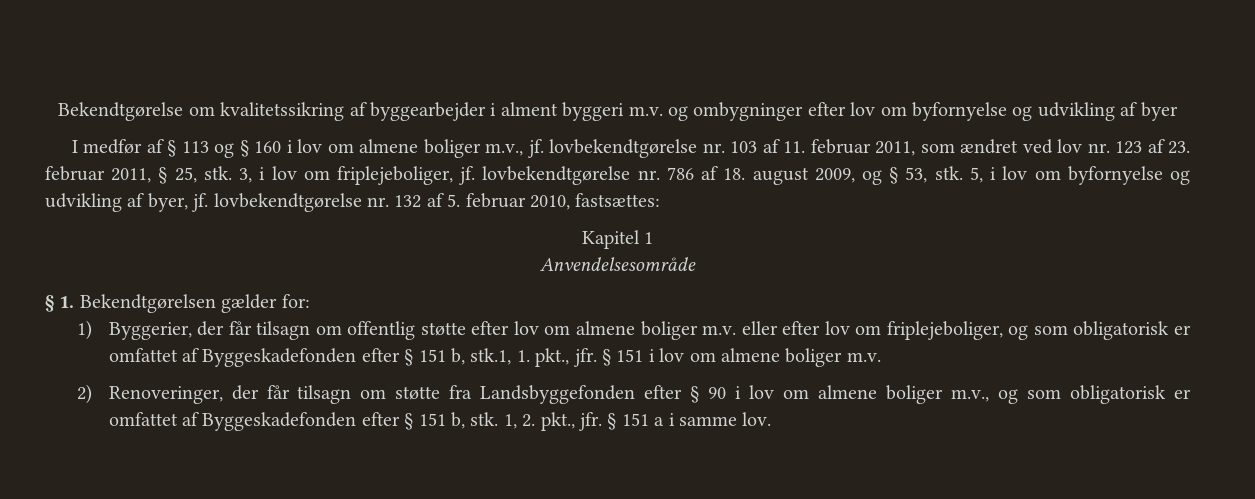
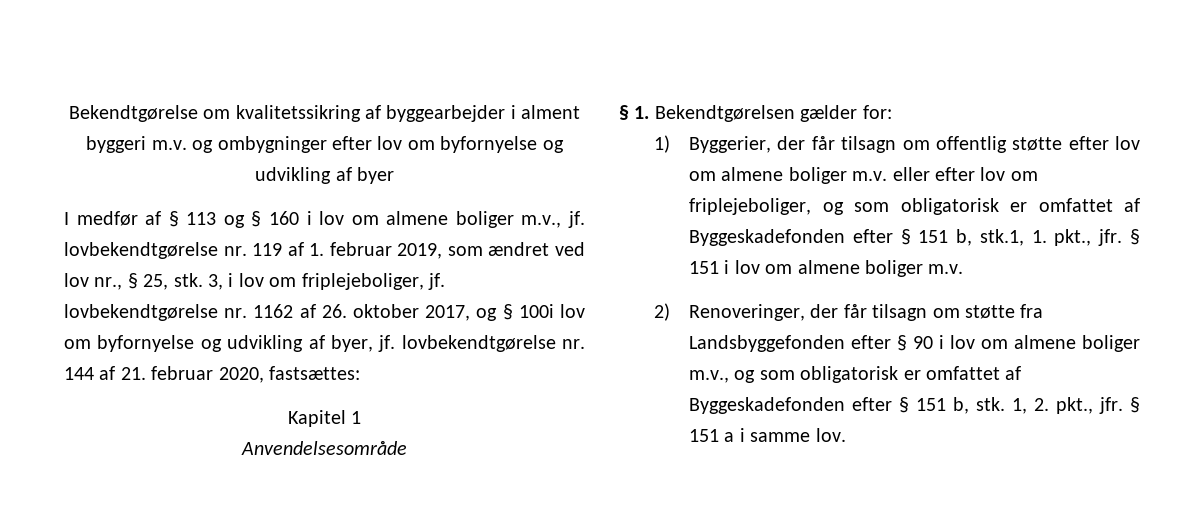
- I medfør af § 113 og § 160 i lov om almene boliger m.v., jf. lovbekendtgørelse nr. 103 af 11. februar 2011, som ændret ved lov nr. 123 af 23. februar 2011, § 25, stk.
+ I medfør af § 113 og § 160 i lov om almene boliger m.v., jf. lovbekendtgørelse nr. 119 af 1. februar 2019, som ændret ved lov nr., § 25, stk.
- 3, i lov om friplejeboliger, jf. lovbekendtgørelse nr. 786 af 18. august 2009, og § 53, stk. 5, i lov om byfornyelse og udvikling af byer, jf. lovbekendtgørelse nr. 132 af 5. februar 2010, fastsættes:
+ 3, i lov om friplejeboliger, jf. lovbekendtgørelse nr. 1162 af 26. oktober 2017, og § 100i lov om byfornyelse og udvikling af byer, jf. lovbekendtgørelse nr. 144 af 21. februar 2020, fastsættes:

